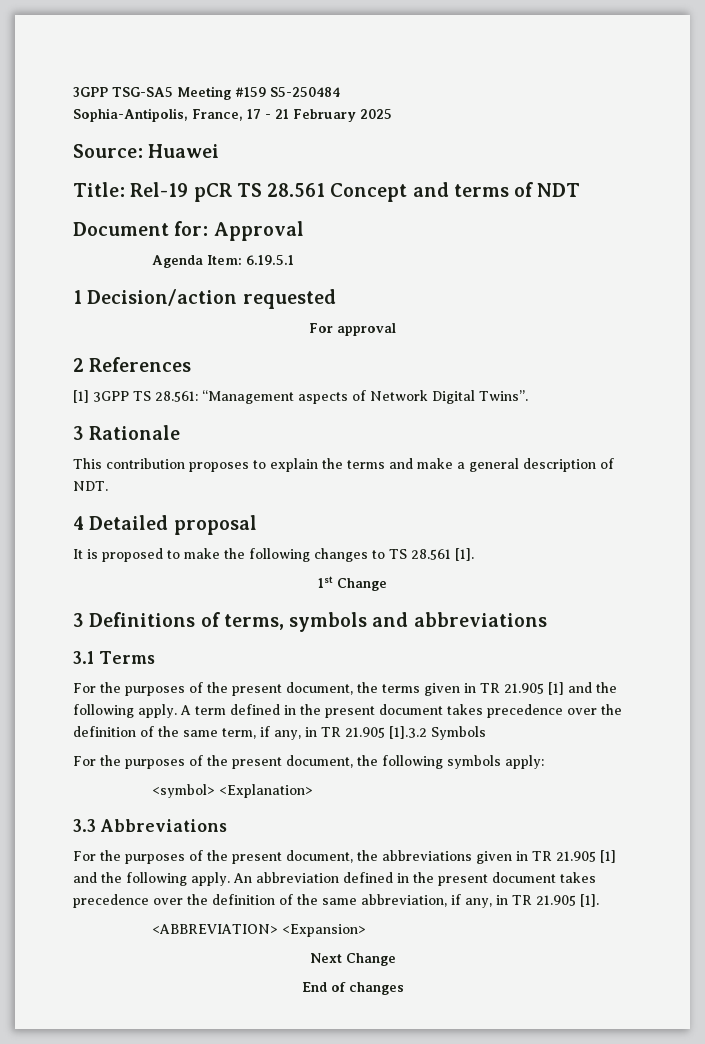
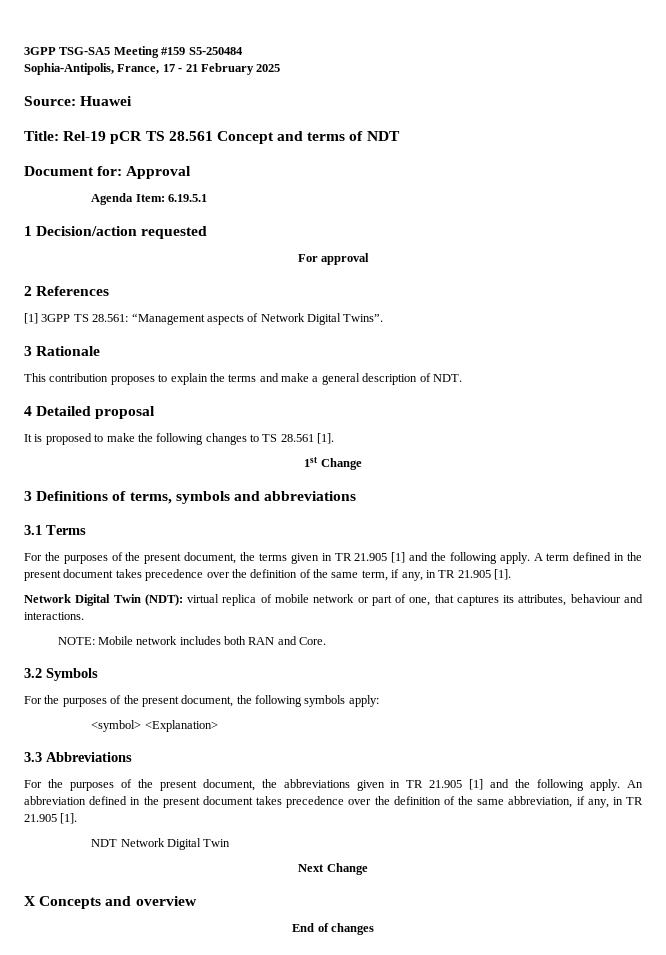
- A term defined in the present document takes precedence over the definition of the same term, if any, in TR 21.905 [1].3.2 Symbols
+ A term defined in the present document takes precedence over the definition of the same term, if any, in TR 21.905 [1].
+ Network Digital Twin (NDT): virtual replica of mobile network or part of one, that captures its attributes, behaviour and interactions.
+ NOTE: Mobile network includes both RAN and Core.
+ 3.2 Symbols
- <ABBREVIATION> <Expansion>
+ NDT Network Digital Twin
  Next Change
+ X Concepts and overview

